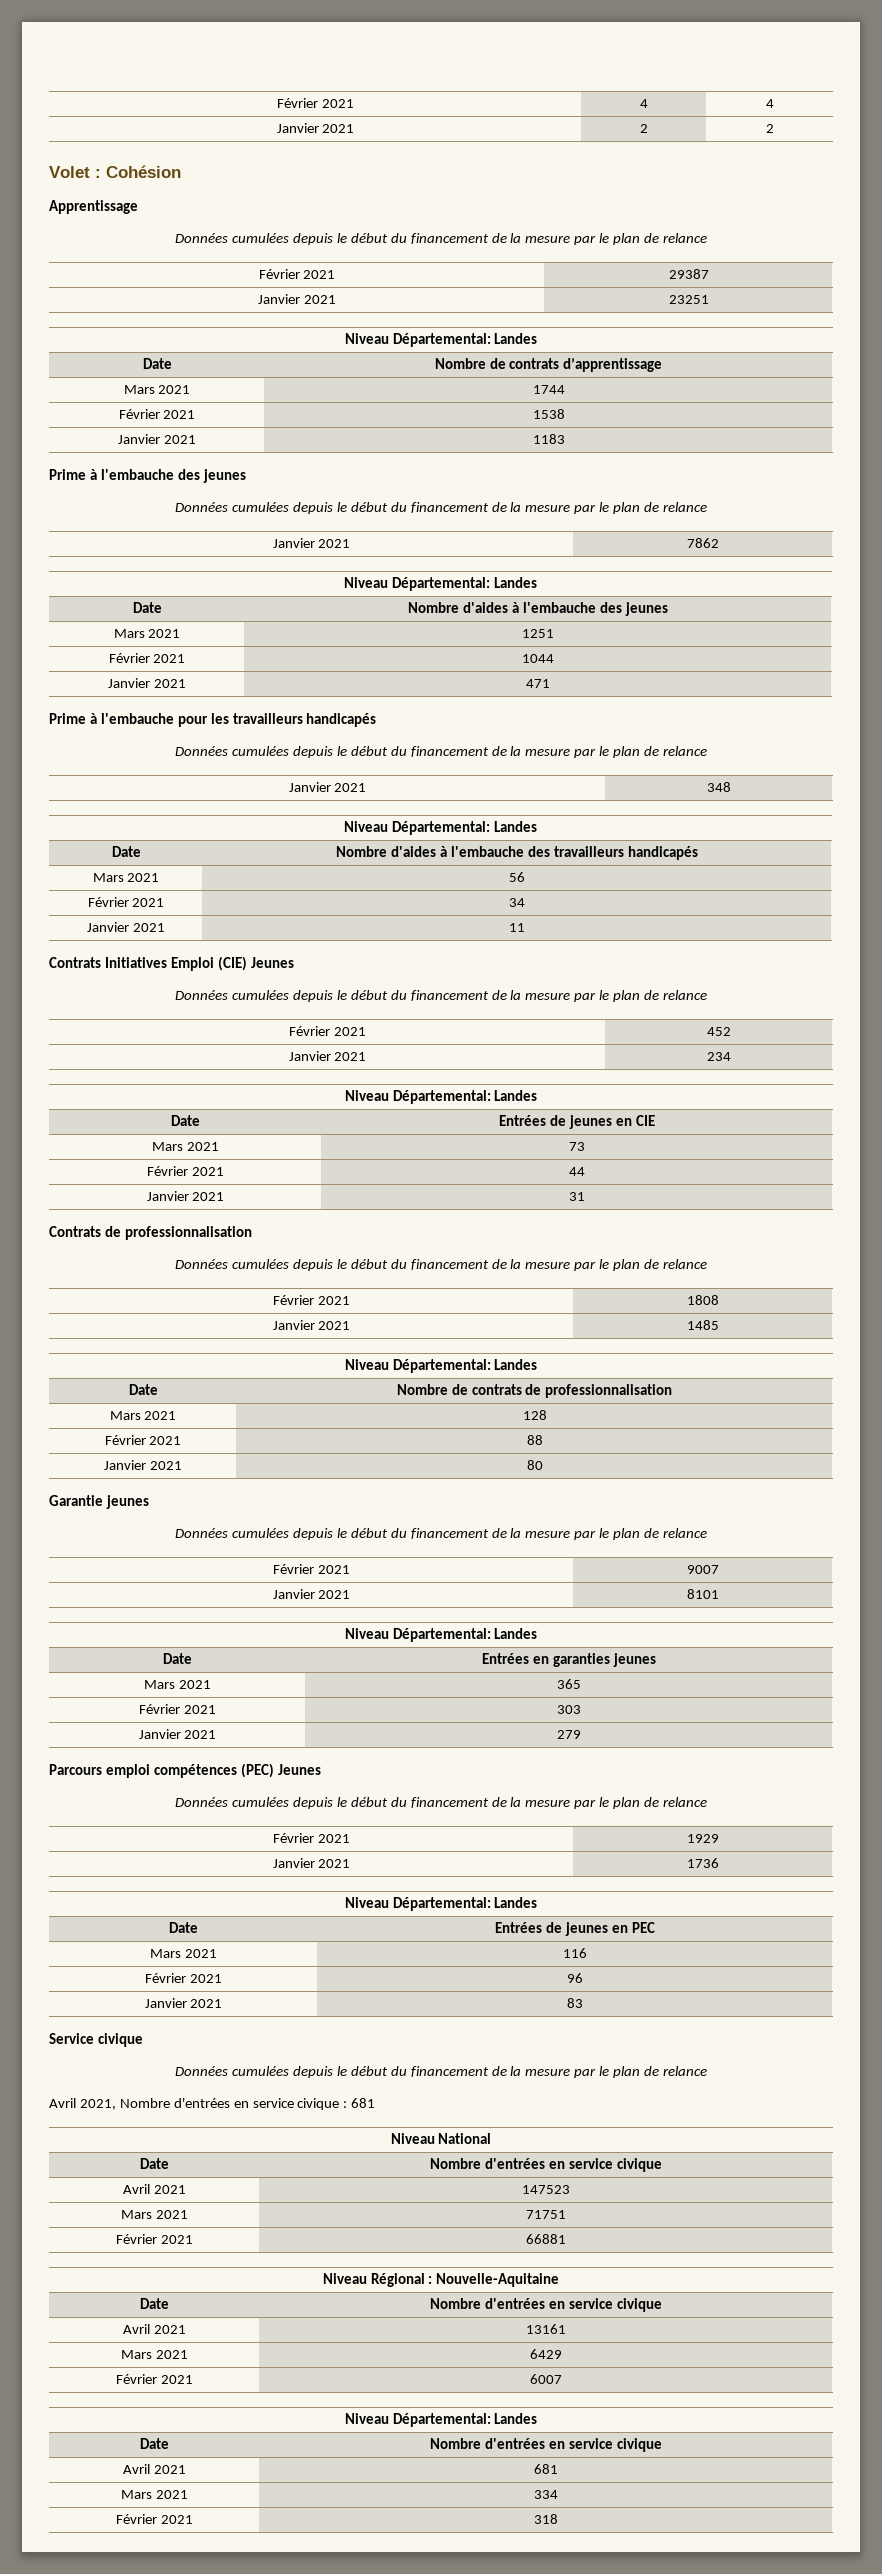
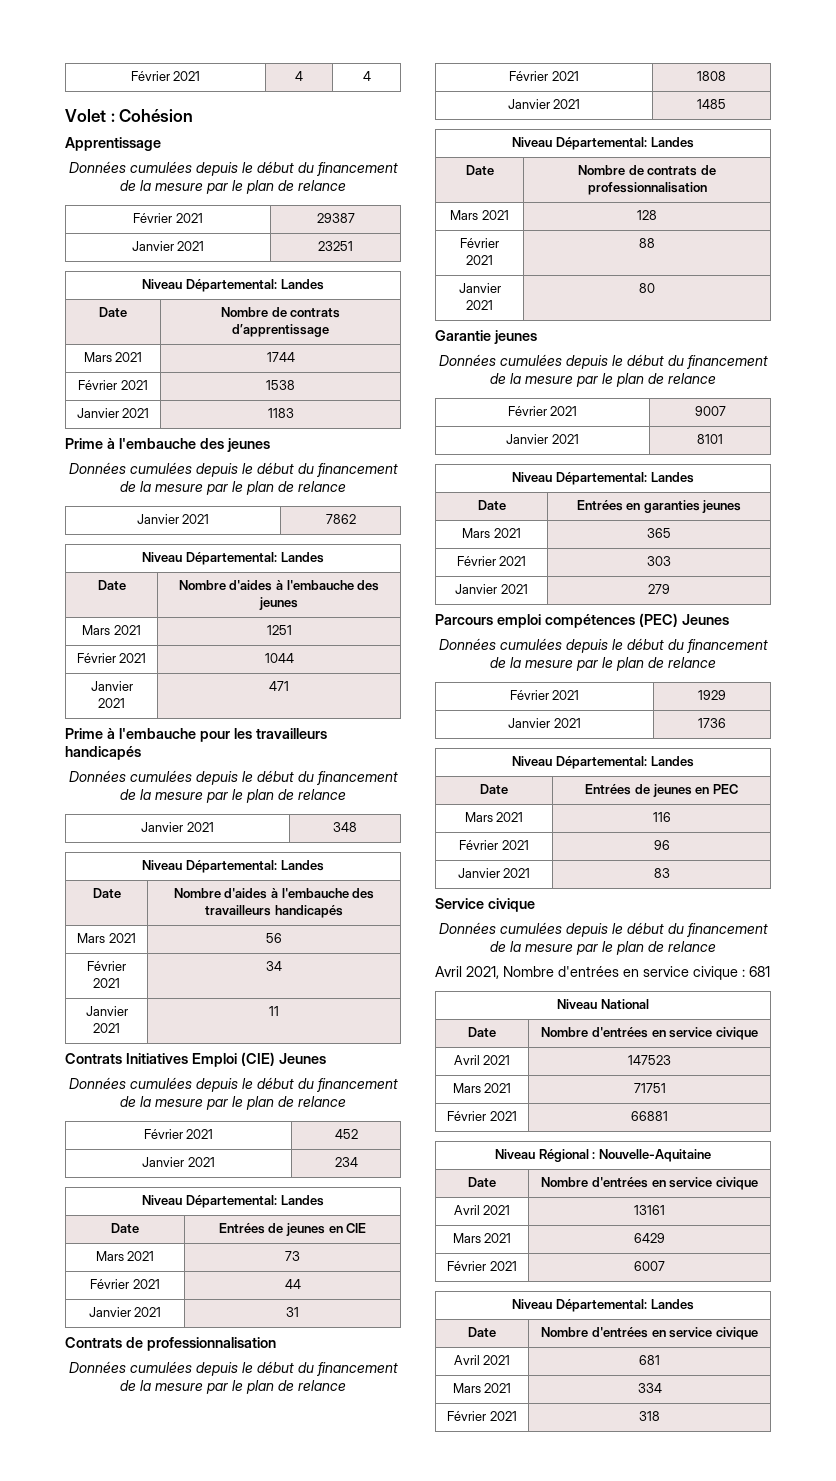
- Janvier 2021 | 2 | 2

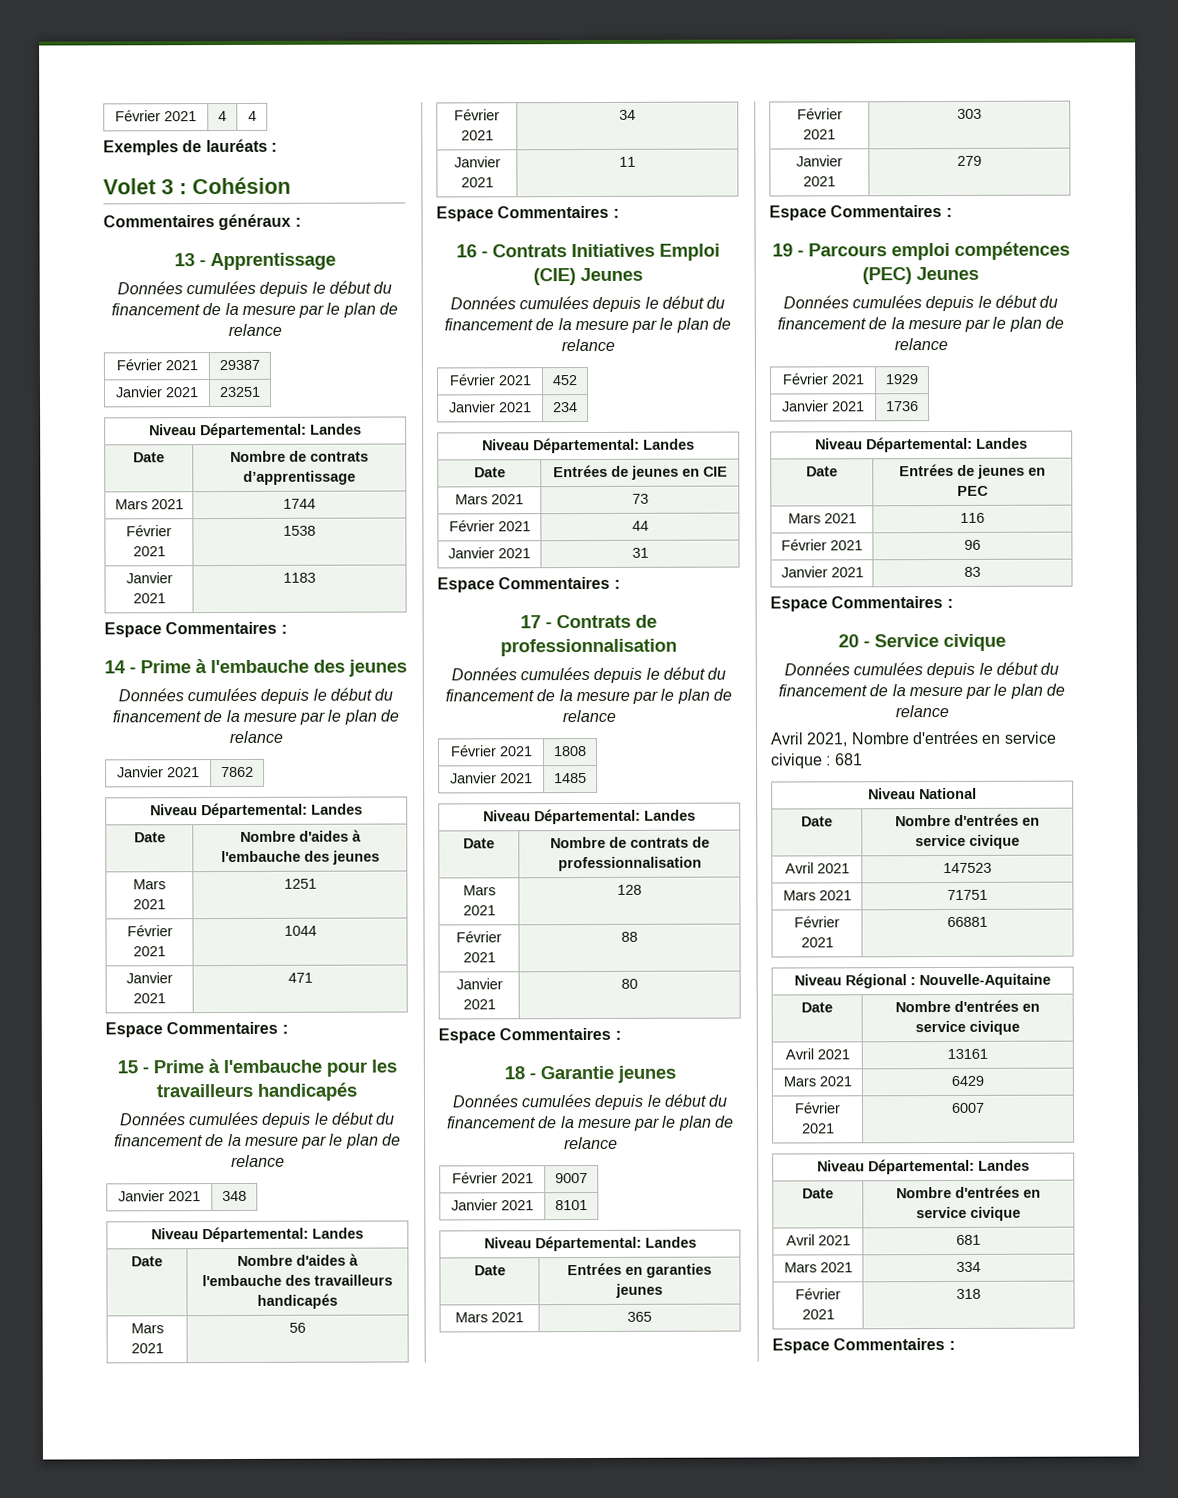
+ Exemples de lauréats :
- Volet : Cohésion
+ Volet 3 : Cohésion
- Apprentissage
+ Commentaires généraux :
+ 13 - Apprentissage
  Janvier 2021 | 1183
- Prime à l'embauche des jeunes
+ Espace Commentaires :
+ 14 - Prime à l'embauche des jeunes
  Janvier 2021 | 471
- Prime à l'embauche pour les travailleurs handicapés
+ Espace Commentaires :
+ 15 - Prime à l'embauche pour les travailleurs handicapés
  Janvier 2021 | 11
- Contrats Initiatives Emploi (CIE) Jeunes
+ Espace Commentaires :
+ 16 - Contrats Initiatives Emploi (CIE) Jeunes
  Janvier 2021 | 31
- Contrats de professionnalisation
+ Espace Commentaires :
+ 17 - Contrats de professionnalisation
  Janvier 2021 | 80
- Garantie jeunes
+ Espace Commentaires :
+ 18 - Garantie jeunes
  Janvier 2021 | 279
- Parcours emploi compétences (PEC) Jeunes
+ Espace Commentaires :
+ 19 - Parcours emploi compétences (PEC) Jeunes
  Janvier 2021 | 83
- Service civique
+ Espace Commentaires :
+ 20 - Service civique
  Février 2021 | 318
+ Espace Commentaires :

